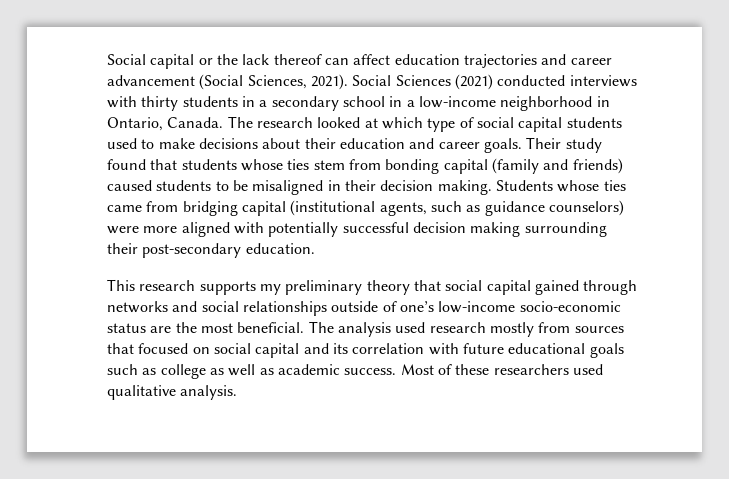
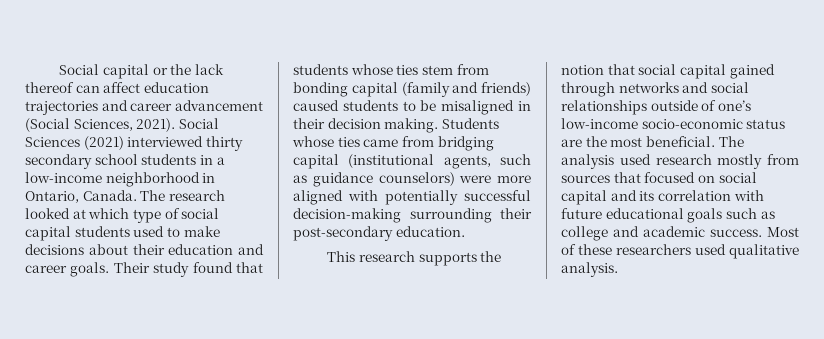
- Social Sciences (2021) conducted interviews with thirty students in a secondary school in a low-income neighborhood in Ontario, Canada.
+ Social Sciences (2021) interviewed thirty secondary school students in a low-income neighborhood in Ontario, Canada.
- Students whose ties came from bridging capital (institutional agents, such as guidance counselors) were more aligned with potentially successful decision making surrounding their post-secondary education.
+ Students whose ties came from bridging capital (institutional agents, such as guidance counselors) were more aligned with potentially successful decision-making surrounding their post-secondary education.
- This research supports my preliminary theory that social capital gained through networks and social relationships outside of one’s low-income socio-economic status are the most beneficial.
+ This research supports the notion that social capital gained through networks and social relationships outside of one’s low-income socio-economic status are the most beneficial.
- The analysis used research mostly from sources that focused on social capital and its correlation with future educational goals such as college as well as academic success.
+ The analysis used research mostly from sources that focused on social capital and its correlation with future educational goals such as college and academic success.

